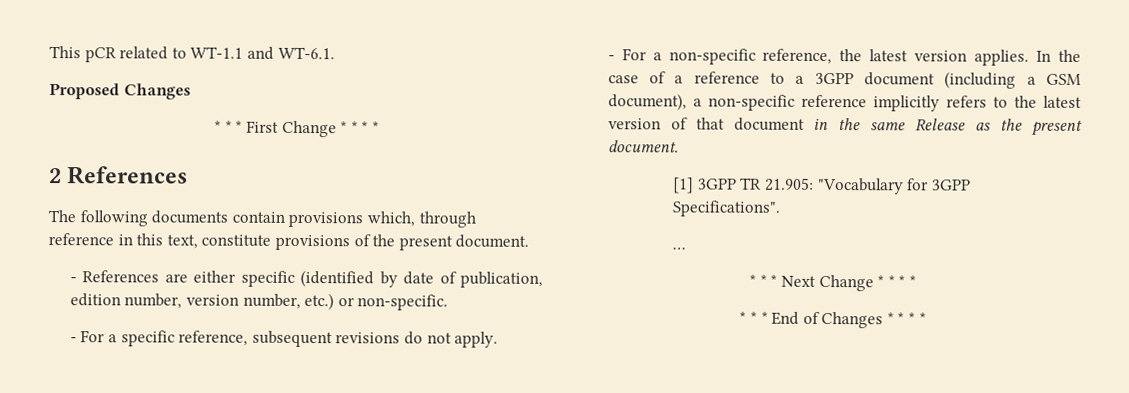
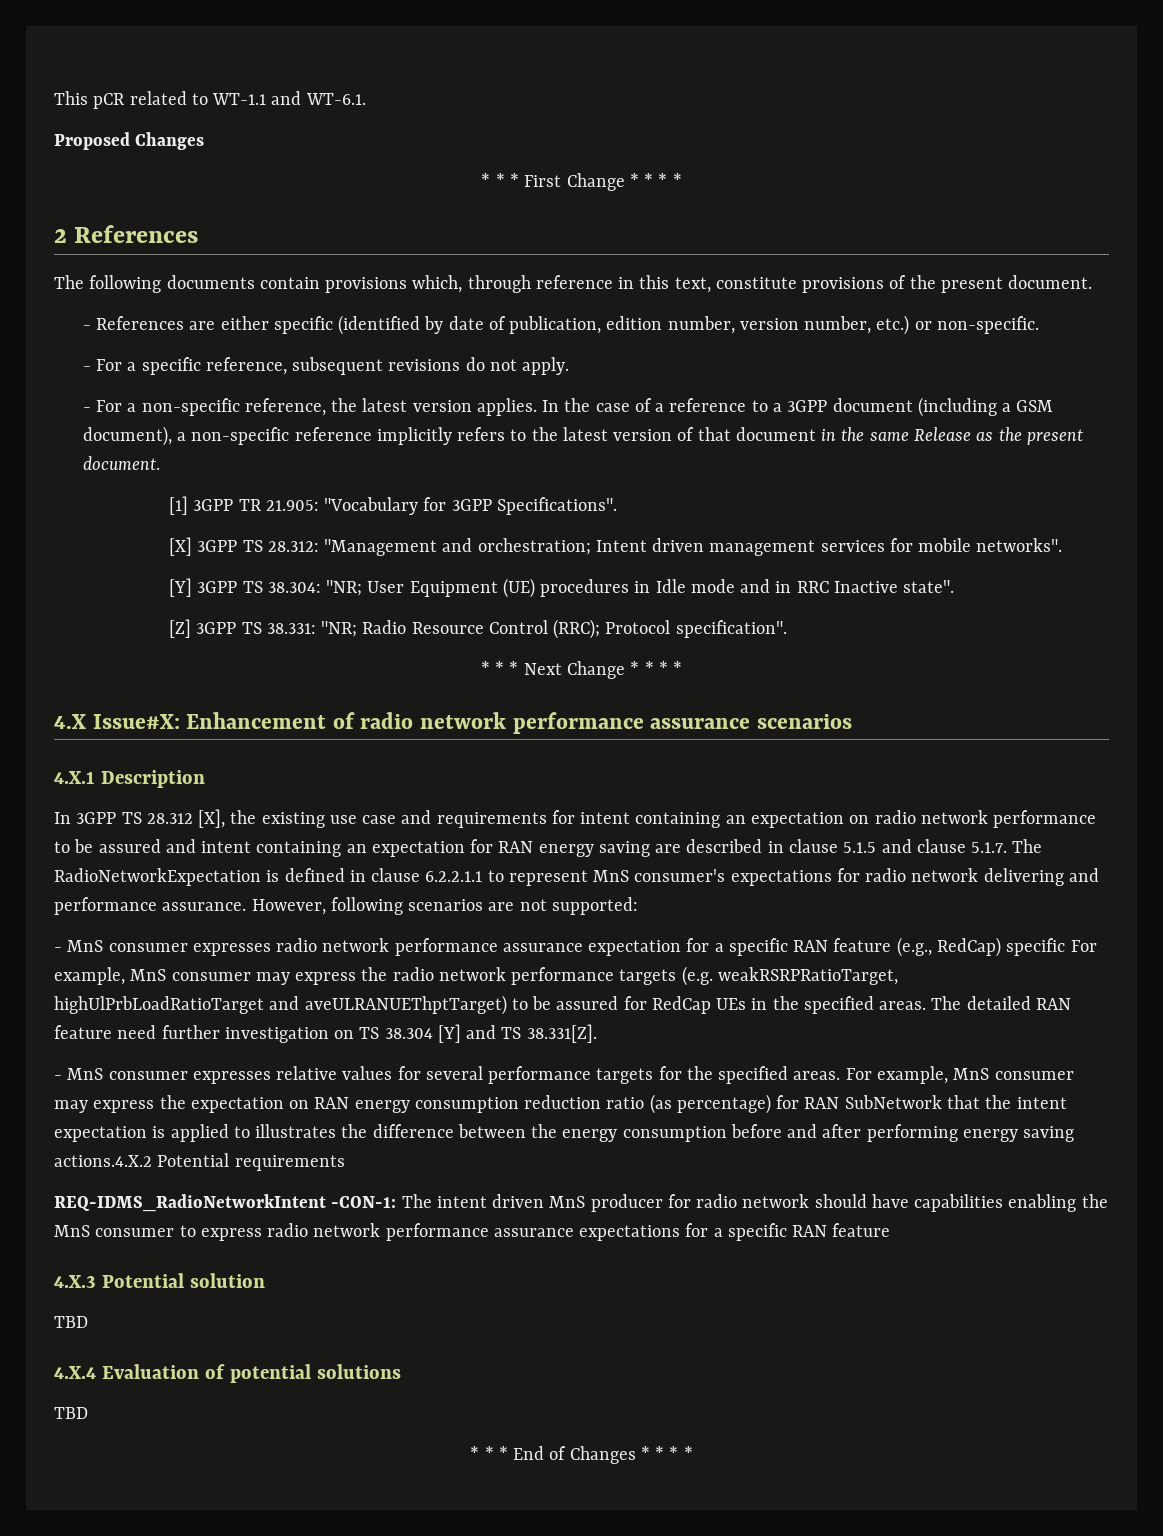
- …
+ [X] 3GPP TS 28.312: "Management and orchestration; Intent driven management services for mobile networks".
+ [Y] 3GPP TS 38.304: "NR; User Equipment (UE) procedures in Idle mode and in RRC Inactive state".
+ [Z] 3GPP TS 38.331: "NR; Radio Resource Control (RRC); Protocol specification".
+ 4.X Issue#X: Enhancement of radio network performance assurance scenarios
+ 4.X.1 Description
+ In 3GPP TS 28.312 [X], the existing use case and requirements for intent containing an expectation on radio network performance to be assured and intent containing an expectation for RAN energy saving are described in clause 5.1.5 and clause 5.1.7. The RadioNetworkExpectation is defined in clause 6.2.2.1.1 to represent MnS consumer's expectations for radio network delivering and performance assurance. However, following scenarios are not supported:
+ - MnS consumer expresses radio network performance assurance expectation for a specific RAN feature (e.g., RedCap) specific For example, MnS consumer may express the radio network performance targets (e.g. weakRSRPRatioTarget, highUlPrbLoadRatioTarget and aveULRANUEThptTarget) to be assured for RedCap UEs in the specified areas. The detailed RAN feature need further investigation on TS 38.304 [Y] and TS 38.331[Z].
+ - MnS consumer expresses relative values for several performance targets for the specified areas. For example, MnS consumer may express the expectation on RAN energy consumption reduction ratio (as percentage) for RAN SubNetwork that the intent expectation is applied to illustrates the difference between the energy consumption before and after performing energy saving actions.4.X.2 Potential requirements
+ REQ-IDMS_RadioNetworkIntent -CON-1: The intent driven MnS producer for radio network should have capabilities enabling the MnS consumer to express radio network performance assurance expectations for a specific RAN feature
+ 4.X.3 Potential solution
+ TBD
+ 4.X.4 Evaluation of potential solutions
+ TBD

